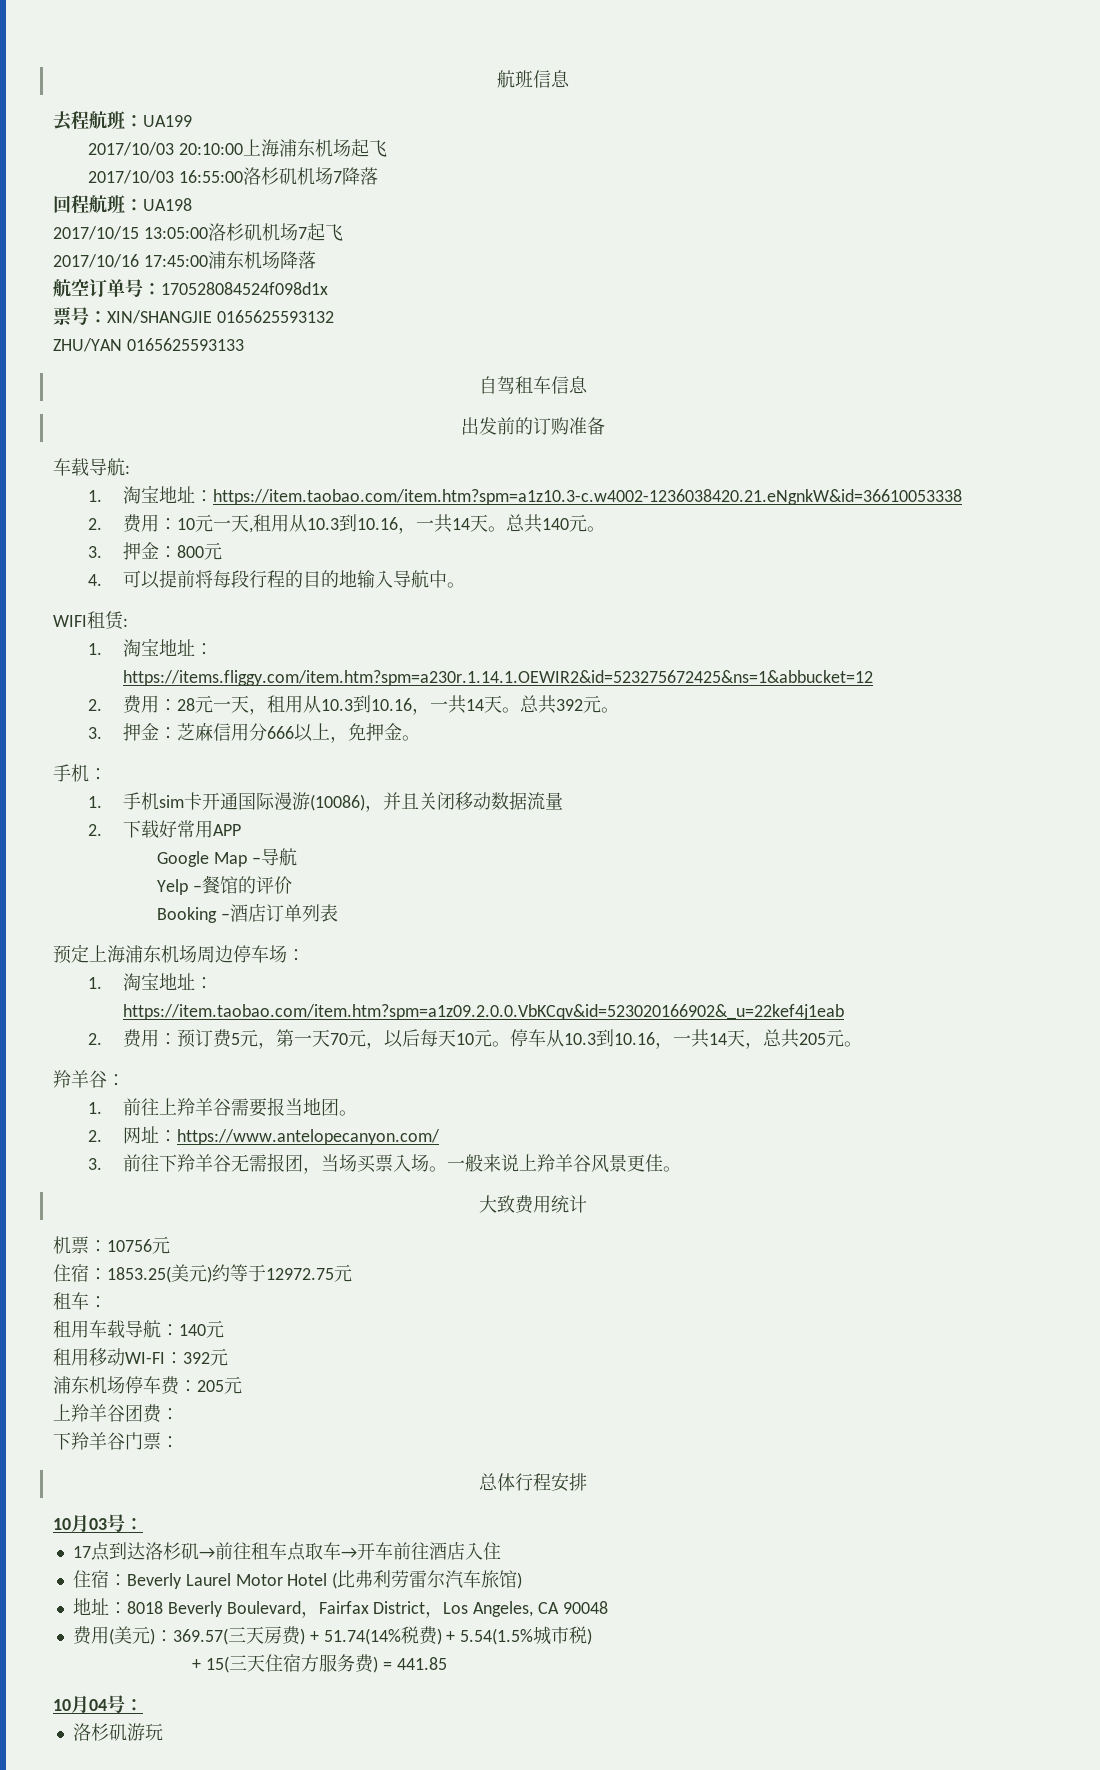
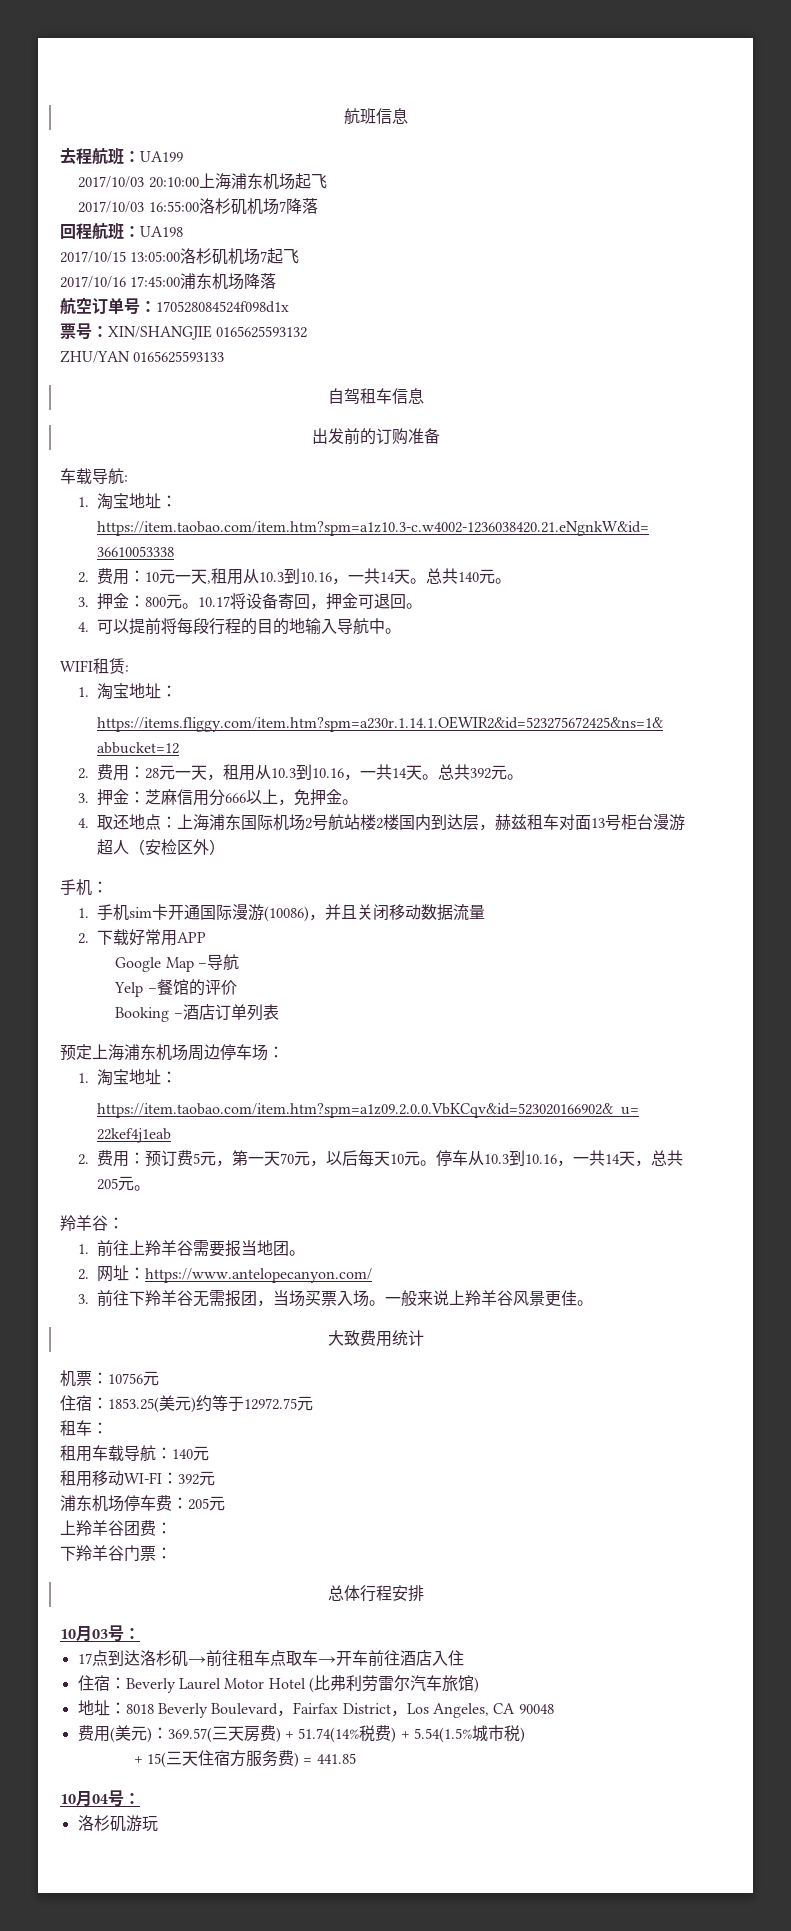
- 3.押金：800元
+ 3.押金：800元。10.17将设备寄回，押金可退回。
+ 4.取还地点：上海浦东国际机场2号航站楼2楼国内到达层，赫兹租车对面13号柜台漫游超人（安检区外）

